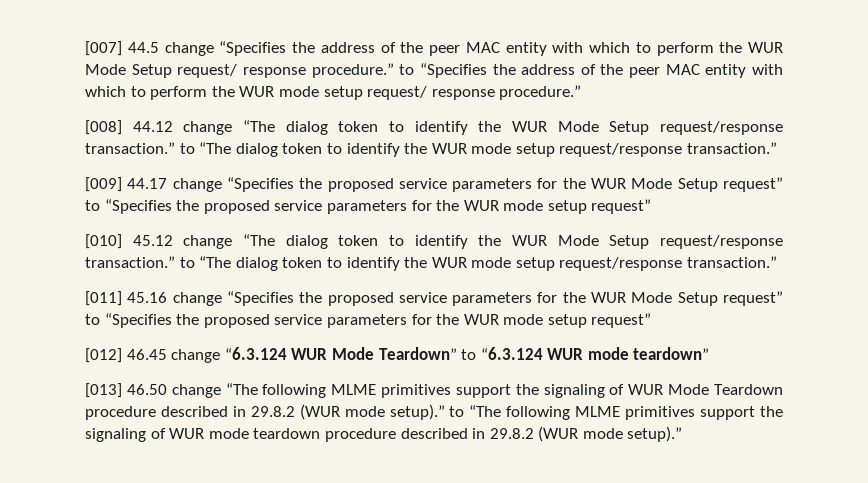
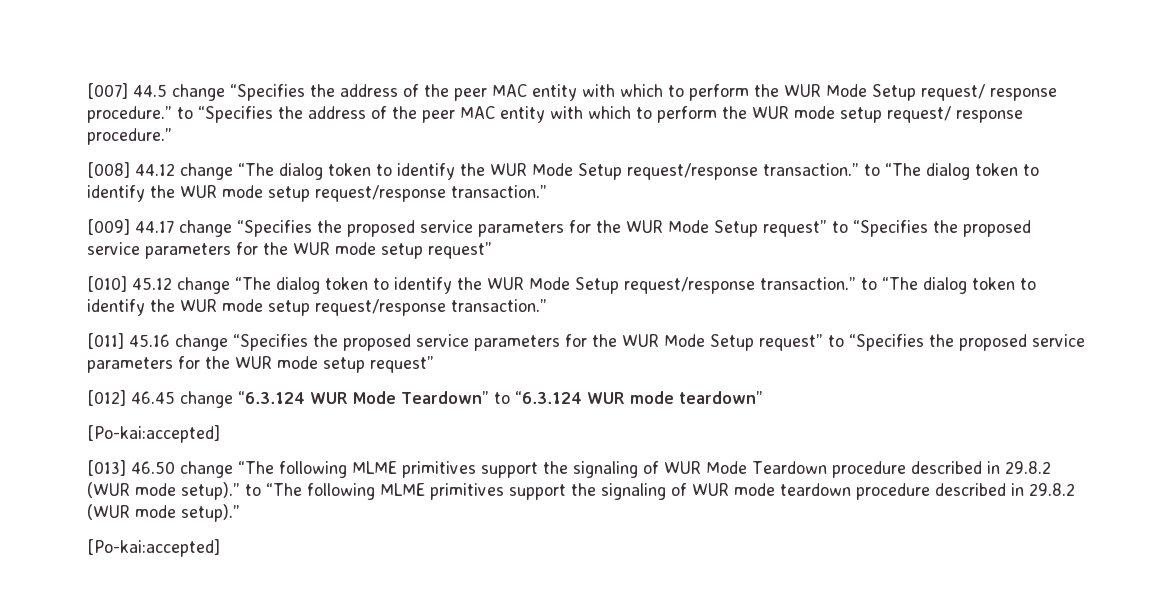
  [012] 46.45 change “6.3.124 WUR Mode Teardown” to “6.3.124 WUR mode teardown”
+ [Po-kai:accepted]
  [013] 46.50 change “The following MLME primitives support the signaling of WUR Mode Teardown procedure described in 29.8.2 (WUR mode setup).” to “The following MLME primitives support the signaling of WUR mode teardown procedure described in 29.8.2 (WUR mode setup).”
+ [Po-kai:accepted]

